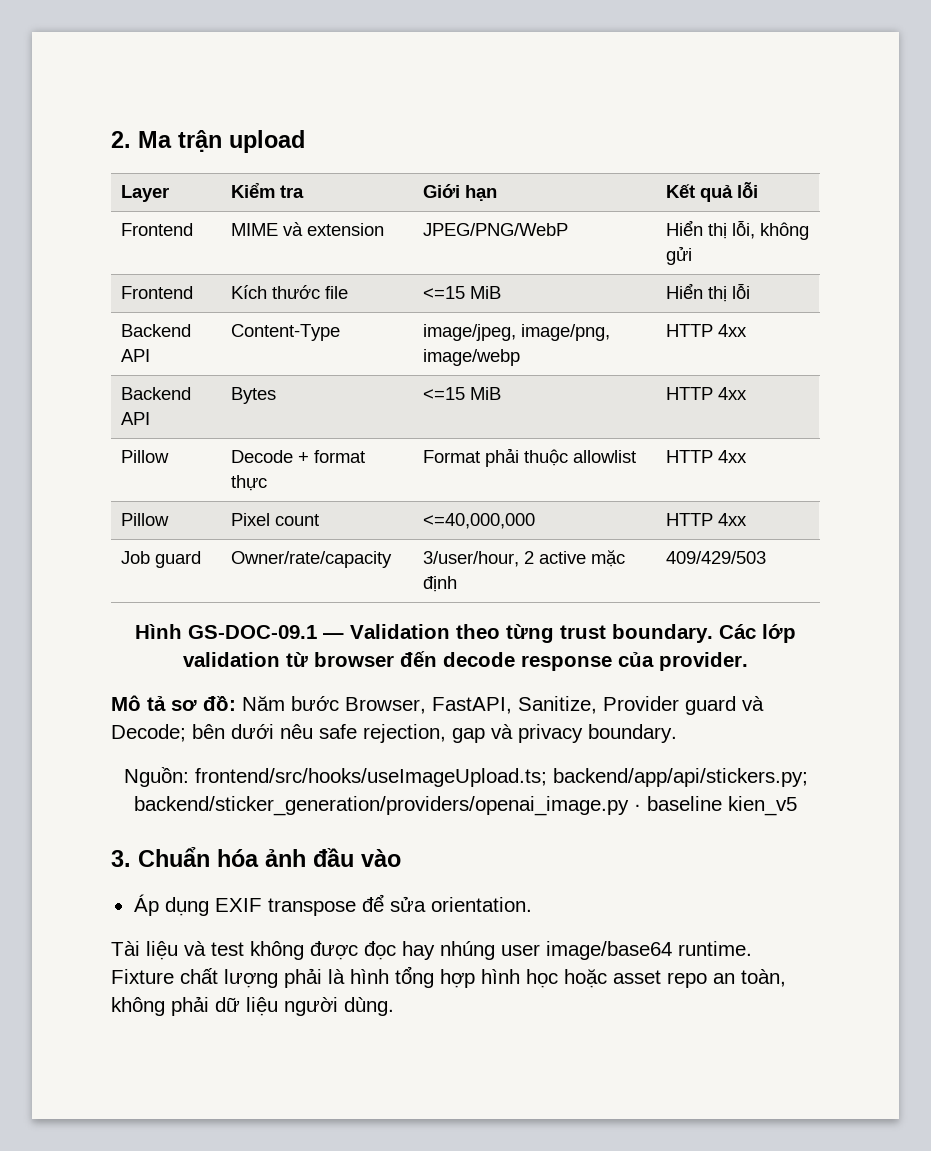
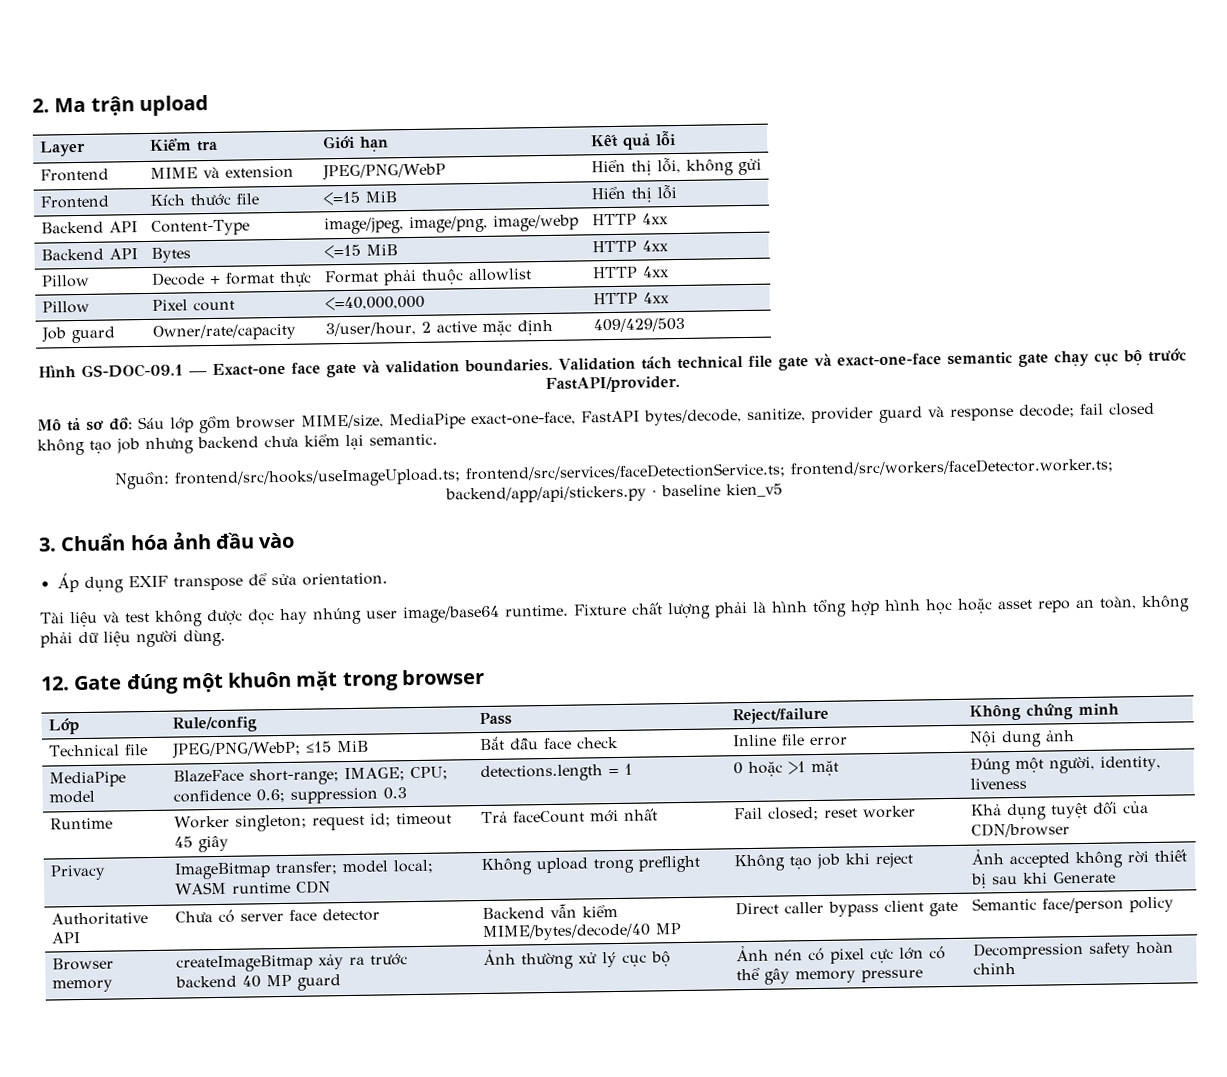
- Hình GS-DOC-09.1 — Validation theo từng trust boundary. Các lớp validation từ browser đến decode response của provider.
- Mô tả sơ đồ: Năm bước Browser, FastAPI, Sanitize, Provider guard và Decode; bên dưới nêu safe rejection, gap và privacy boundary.
+ Hình GS-DOC-09.1 — Exact-one face gate và validation boundaries. Validation tách technical file gate và exact-one-face semantic gate chạy cục bộ trước FastAPI/provider.
+ Mô tả sơ đồ: Sáu lớp gồm browser MIME/size, MediaPipe exact-one-face, FastAPI bytes/decode, sanitize, provider guard và response decode; fail closed không tạo job nhưng backend chưa kiểm lại semantic.
- Nguồn: frontend/src/hooks/useImageUpload.ts; backend/app/api/stickers.py; backend/sticker_generation/providers/openai_image.py · baseline kien_v5
+ Nguồn: frontend/src/hooks/useImageUpload.ts; frontend/src/services/faceDetectionService.ts; frontend/src/workers/faceDetector.worker.ts; backend/app/api/stickers.py · baseline kien_v5
+ 12. Gate đúng một khuôn mặt trong browser
+ Lớp | Rule/config | Pass | Reject/failure | Không chứng minh
+ Technical file | JPEG/PNG/WebP; ≤15 MiB | Bắt đầu face check | Inline file error | Nội dung ảnh
+ MediaPipe model | BlazeFace short-range; IMAGE; CPU; confidence 0.6; suppression 0.3 | detections.length = 1 | 0 hoặc >1 mặt | Đúng một người, identity, liveness
+ Runtime | Worker singleton; request id; timeout 45 giây | Trả faceCount mới nhất | Fail closed; reset worker | Khả dụng tuyệt đối của CDN/browser
+ Privacy | ImageBitmap transfer; model local; WASM runtime CDN | Không upload trong preflight | Không tạo job khi reject | Ảnh accepted không rời thiết bị sau khi Generate
+ Authoritative API | Chưa có server face detector | Backend vẫn kiểm MIME/bytes/decode/40 MP | Direct caller bypass client gate | Semantic face/person policy
+ Browser memory | createImageBitmap xảy ra trước backend 40 MP guard | Ảnh thường xử lý cục bộ | Ảnh nén có pixel cực lớn có thể gây memory pressure | Decompression safety hoàn chỉnh

